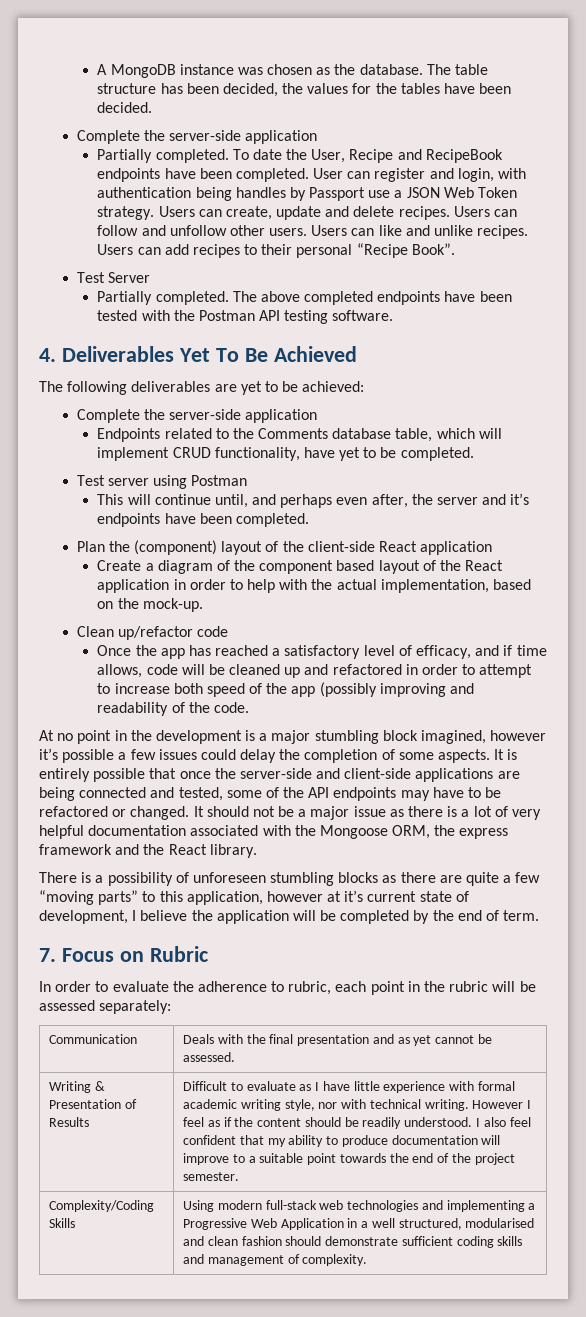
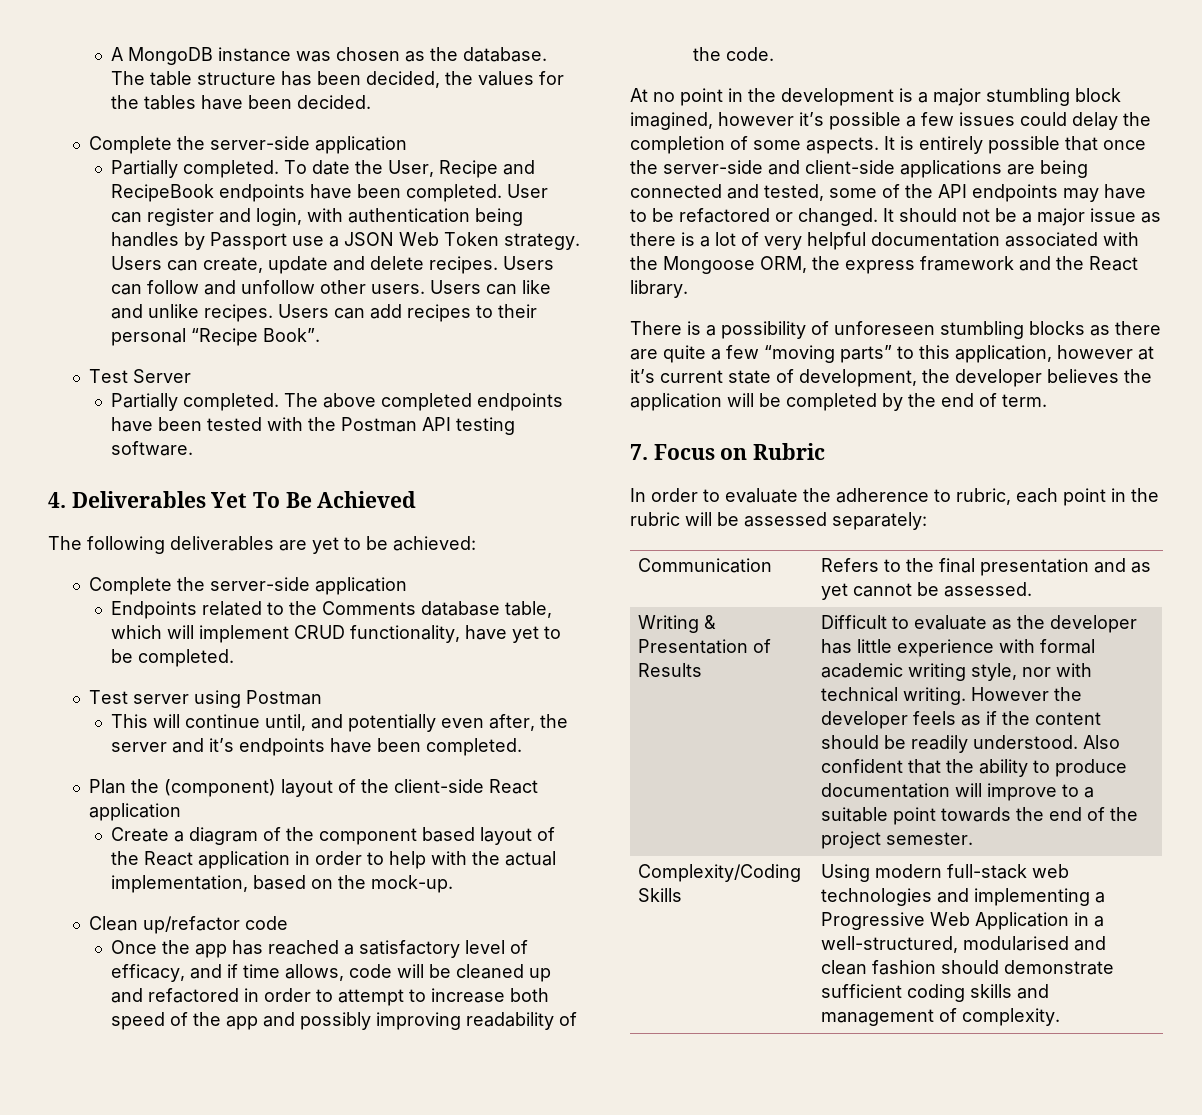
- This will continue until, and perhaps even after, the server and it’s endpoints have been completed.
+ This will continue until, and potentially even after, the server and it’s endpoints have been completed.
- Once the app has reached a satisfactory level of efficacy, and if time allows, code will be cleaned up and refactored in order to attempt to increase both speed of the app (possibly improving and readability of the code.
+ Once the app has reached a satisfactory level of efficacy, and if time allows, code will be cleaned up and refactored in order to attempt to increase both speed of the app and possibly improving readability of the code.
- There is a possibility of unforeseen stumbling blocks as there are quite a few “moving parts” to this application, however at it’s current state of development, I believe the application will be completed by the end of term.
+ There is a possibility of unforeseen stumbling blocks as there are quite a few “moving parts” to this application, however at it’s current state of development, the developer believes the application will be completed by the end of term.
- Communication | Deals with the final presentation and as yet cannot be assessed.
+ Communication | Refers to the final presentation and as yet cannot be assessed.
- Difficult to evaluate as I have little experience with formal academic writing style, nor with technical writing.
+ Difficult to evaluate as the developer has little experience with formal academic writing style, nor with technical writing.
- However I feel as if the content should be readily understood.
+ However the developer feels as if the content should be readily understood.
- I also feel confident that my ability to produce documentation will improve to a suitable point towards the end of the project semester.
+ Also confident that the ability to produce documentation will improve to a suitable point towards the end of the project semester.
- Complexity/Coding Skills | Using modern full-stack web technologies and implementing a Progressive Web Application in a well structured, modularised and clean fashion should demonstrate sufficient coding skills and management of complexity.
+ Complexity/Coding Skills | Using modern full-stack web technologies and implementing a Progressive Web Application in a well-structured, modularised and clean fashion should demonstrate sufficient coding skills and management of complexity.

